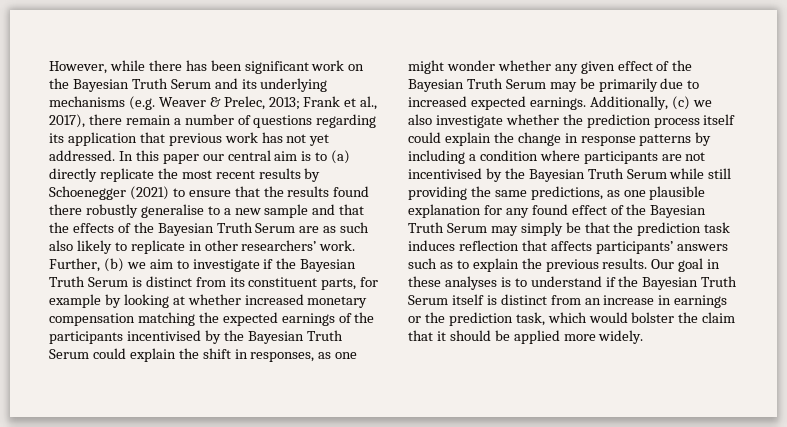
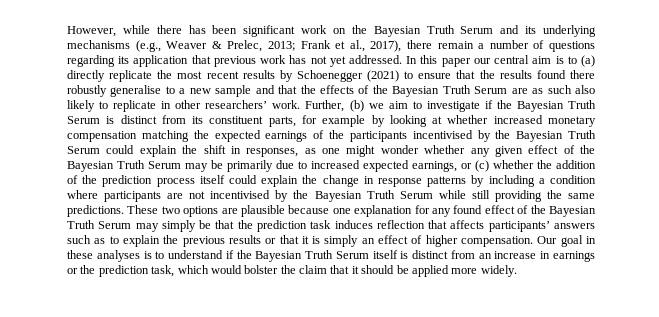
- However, while there has been significant work on the Bayesian Truth Serum and its underlying mechanisms (e.g. Weaver & Prelec, 2013; Frank et al., 2017), there remain a number of questions regarding its application that previous work has not yet addressed.
+ However, while there has been significant work on the Bayesian Truth Serum and its underlying mechanisms (e.g., Weaver & Prelec, 2013; Frank et al., 2017), there remain a number of questions regarding its application that previous work has not yet addressed.
- Further, (b) we aim to investigate if the Bayesian Truth Serum is distinct from its constituent parts, for example by looking at whether increased monetary compensation matching the expected earnings of the participants incentivised by the Bayesian Truth Serum could explain the shift in responses, as one might wonder whether any given effect of the Bayesian Truth Serum may be primarily due to increased expected earnings. Additionally, (c) we also investigate whether the prediction process itself could explain the change in response patterns by including a condition where participants are not incentivised by the Bayesian Truth Serum while still providing the same predictions, as one plausible explanation for any found effect of the Bayesian Truth Serum may simply be that the prediction task induces reflection that affects participants’ answers such as to explain the previous results.
+ Further, (b) we aim to investigate if the Bayesian Truth Serum is distinct from its constituent parts, for example by looking at whether increased monetary compensation matching the expected earnings of the participants incentivised by the Bayesian Truth Serum could explain the shift in responses, as one might wonder whether any given effect of the Bayesian Truth Serum may be primarily due to increased expected earnings, or (c) whether the addition of the prediction process itself could explain the change in response patterns by including a condition where participants are not incentivised by the Bayesian Truth Serum while still providing the same predictions. These two options are plausible because one explanation for any found effect of the Bayesian Truth Serum may simply be that the prediction task induces reflection that affects participants’ answers such as to explain the previous results or that it is simply an effect of higher compensation.

